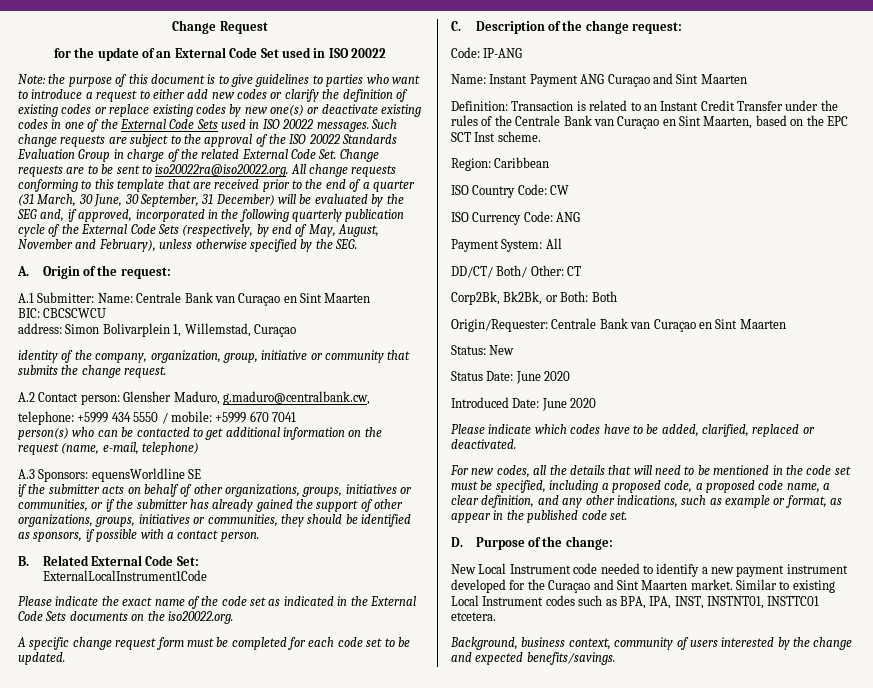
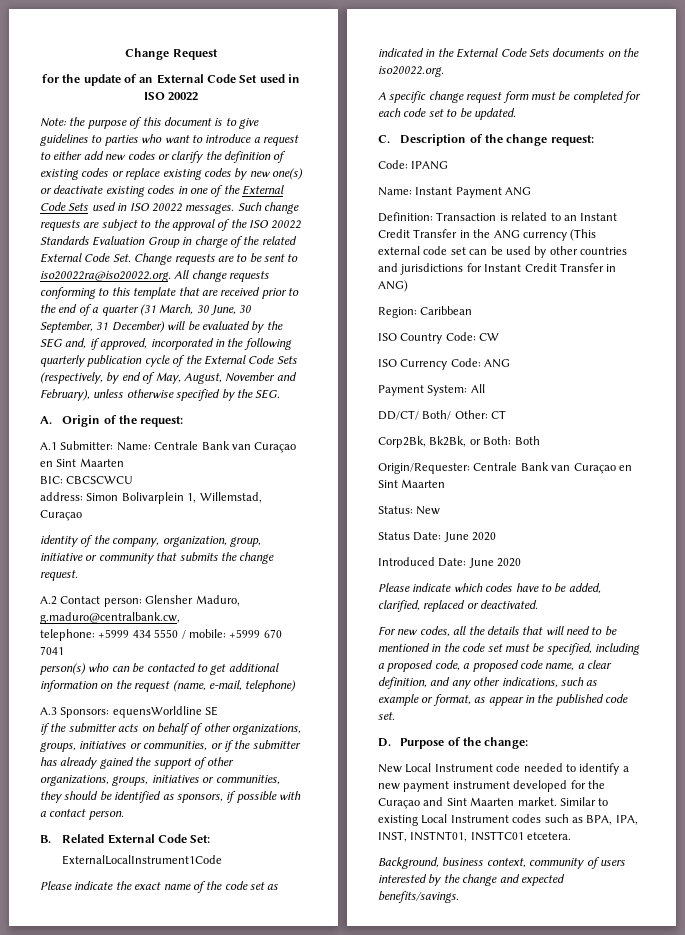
- Code: IP-ANG
+ Code: IPANG
- Name: Instant Payment ANG Curaçao and Sint Maarten
+ Name: Instant Payment ANG
- Definition: Transaction is related to an Instant Credit Transfer under the rules of the Centrale Bank van Curaçao en Sint Maarten, based on the EPC SCT Inst scheme.
+ Definition: Transaction is related to an Instant Credit Transfer in the ANG currency (This external code set can be used by other countries and jurisdictions for Instant Credit Transfer in ANG)

